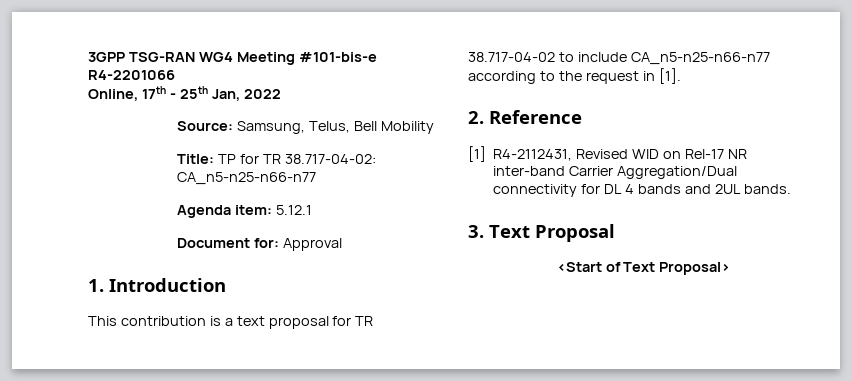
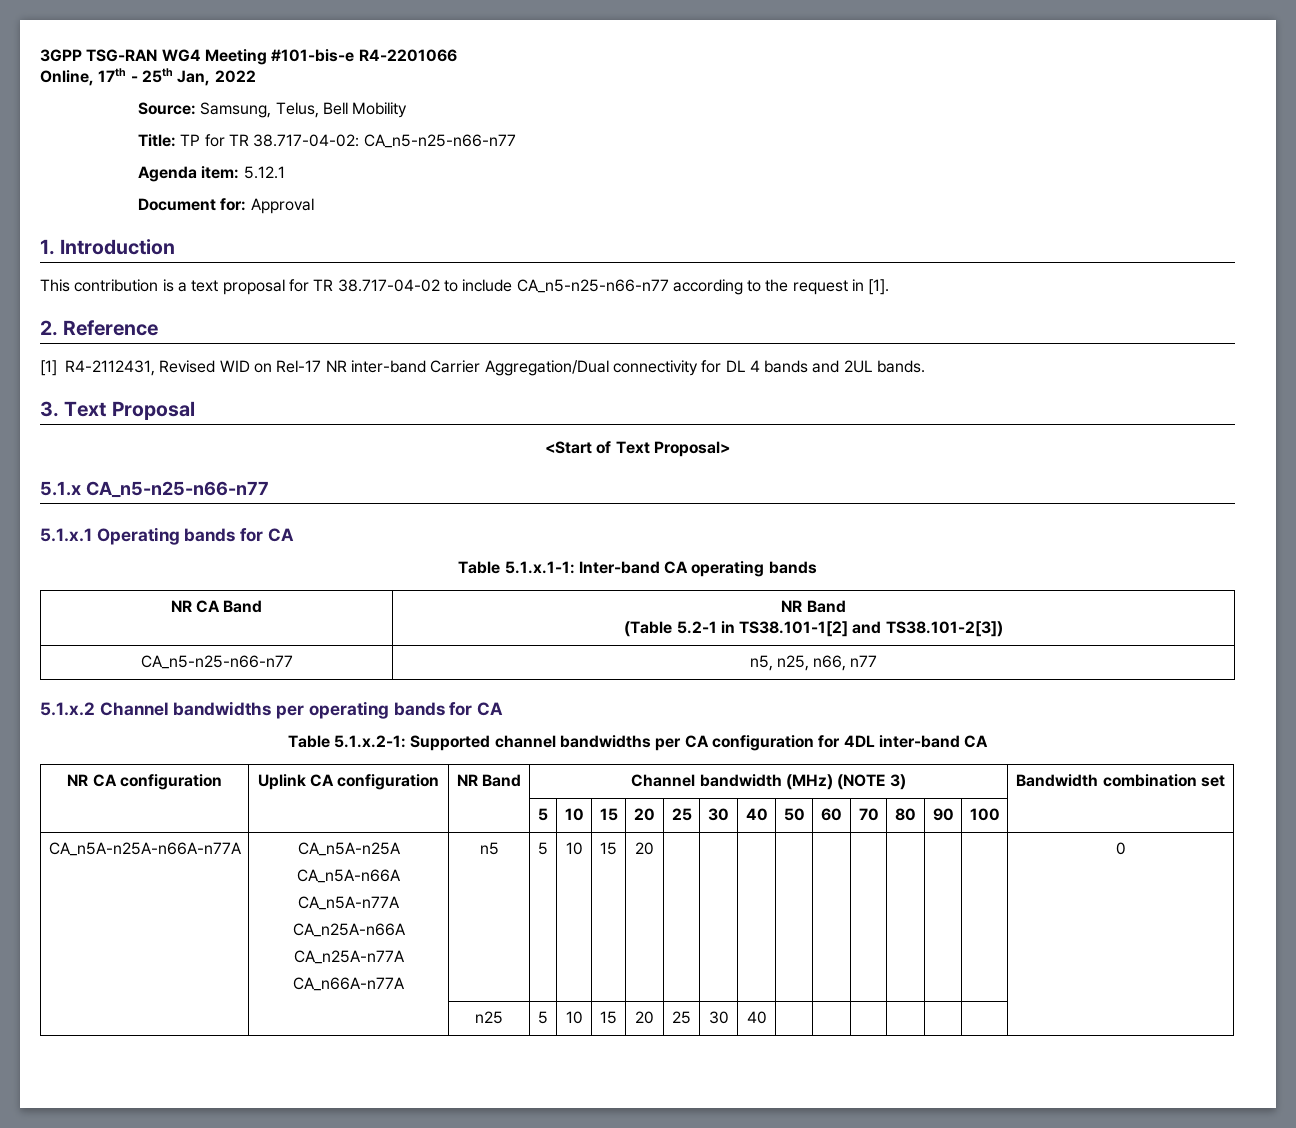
+ 5.1.x CA_n5-n25-n66-n77
+ 5.1.x.1 Operating bands for CA
+ Table 5.1.x.1-1: Inter-band CA operating bands
+ NR CA Band | NR Band
+ (Table 5.2-1 in TS38.101-1[2] and TS38.101-2[3])
+ CA_n5-n25-n66-n77 | n5, n25, n66, n77
+ 5.1.x.2 Channel bandwidths per operating bands for CA
+ Table 5.1.x.2-1: Supported channel bandwidths per CA configuration for 4DL inter-band CA
+ NR CA configuration | Uplink CA configuration | NR Band | Channel bandwidth (MHz) (NOTE 3) | Bandwidth combination set
+ | | | 5 | 10 | 15 | 20 | 25 | 30 | 40 | 50 | 60 | 70 | 80 | 90 | 100 |
+ CA_n5A-n25A-n66A-n77A | CA_n5A-n25A
+ CA_n5A-n66A
+ CA_n5A-n77A
+ CA_n25A-n66A
+ CA_n25A-n77A
+ CA_n66A-n77A | n5 | 5 | 10 | 15 | 20 | | | | | | | | | | 0
+ | | n25 | 5 | 10 | 15 | 20 | 25 | 30 | 40 | | | | | | |

